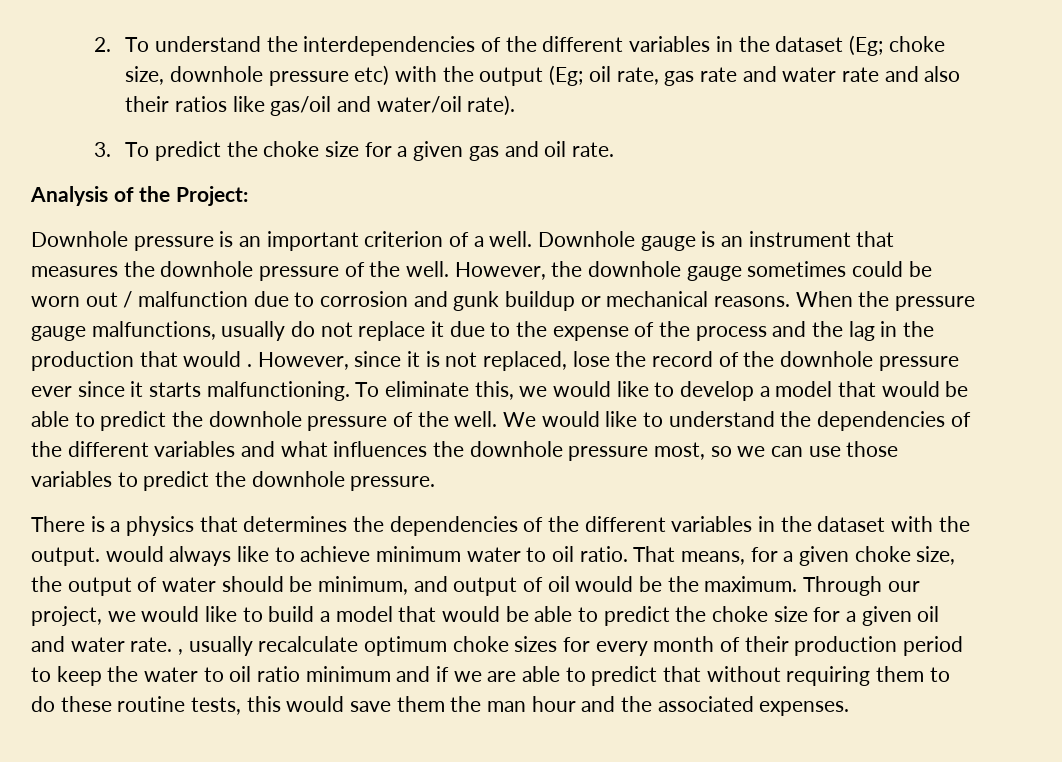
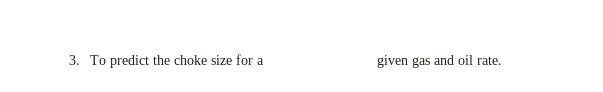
- 2. To understand the interdependencies of the different variables in the dataset (Eg; choke size, downhole pressure etc) with the output (Eg; oil rate, gas rate and water rate and also their ratios like gas/oil and water/oil rate).
- Analysis of the Project:
- Downhole pressure is an important criterion of a well. Downhole gauge is an instrument that measures the downhole pressure of the well. However, the downhole gauge sometimes could be worn out / malfunction due to corrosion and gunk buildup or mechanical reasons. When the pressure gauge malfunctions, usually do not replace it due to the expense of the process and the lag in the production that would . However, since it is not replaced, lose the record of the downhole pressure ever since it starts malfunctioning. To eliminate this, we would like to develop a model that would be able to predict the downhole pressure of the well. We would like to understand the dependencies of the different variables and what influences the downhole pressure most, so we can use those variables to predict the downhole pressure.
- There is a physics that determines the dependencies of the different variables in the dataset with the output. would always like to achieve minimum water to oil ratio. That means, for a given choke size, the output of water should be minimum, and output of oil would be the maximum. Through our project, we would like to build a model that would be able to predict the choke size for a given oil and water rate. , usually recalculate optimum choke sizes for every month of their production period to keep the water to oil ratio minimum and if we are able to predict that without requiring them to do these routine tests, this would save them the man hour and the associated expenses.

